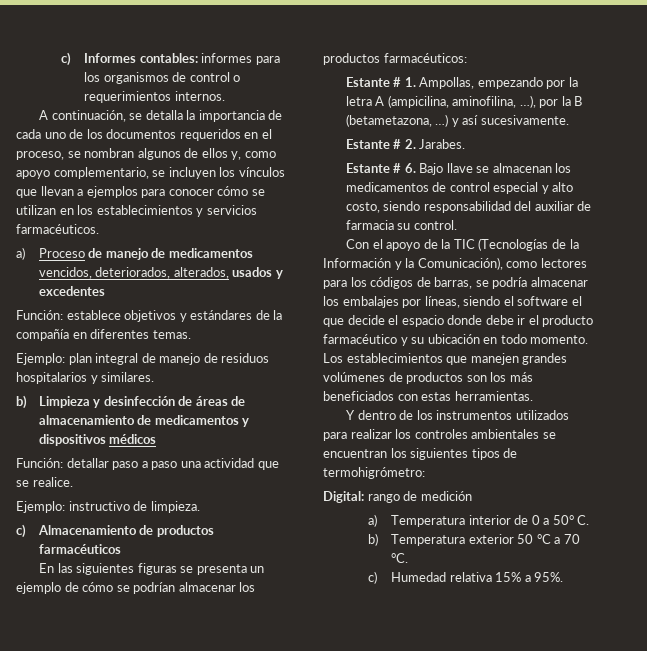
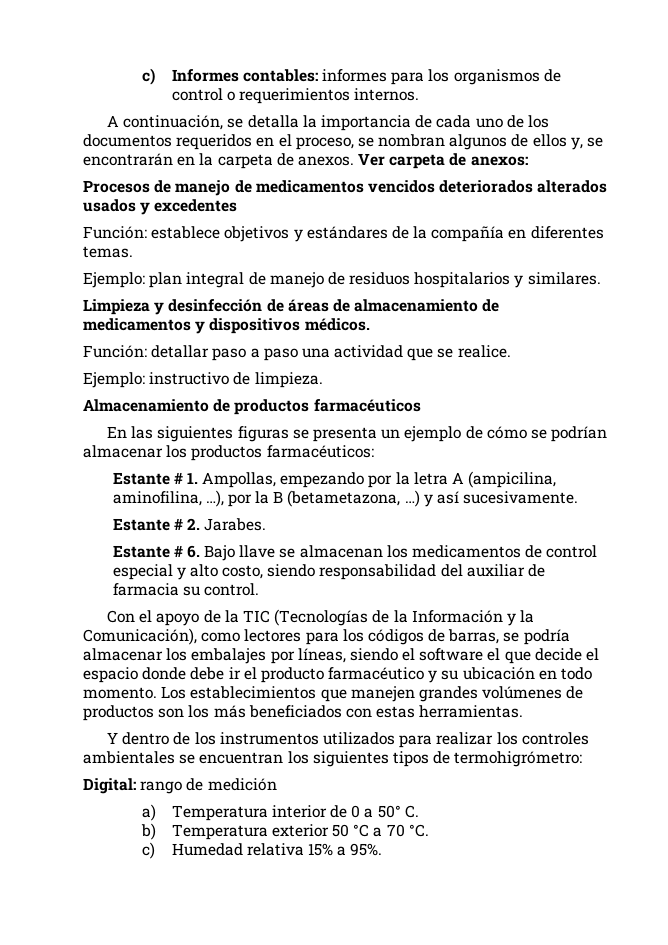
- A continuación, se detalla la importancia de cada uno de los documentos requeridos en el proceso, se nombran algunos de ellos y, como apoyo complementario, se incluyen los vínculos que llevan a ejemplos para conocer cómo se utilizan en los establecimientos y servicios farmacéuticos.
- a) Proceso de manejo de medicamentos vencidos, deteriorados, alterados, usados y excedentes
+ A continuación, se detalla la importancia de cada uno de los documentos requeridos en el proceso, se nombran algunos de ellos y, se encontrarán en la carpeta de anexos. Ver carpeta de anexos:
+ Procesos de manejo de medicamentos vencidos deteriorados alterados usados y excedentes
- b) Limpieza y desinfección de áreas de almacenamiento de medicamentos y dispositivos médicos
+ Limpieza y desinfección de áreas de almacenamiento de medicamentos y dispositivos médicos.
- c) Almacenamiento de productos farmacéuticos
+ Almacenamiento de productos farmacéuticos

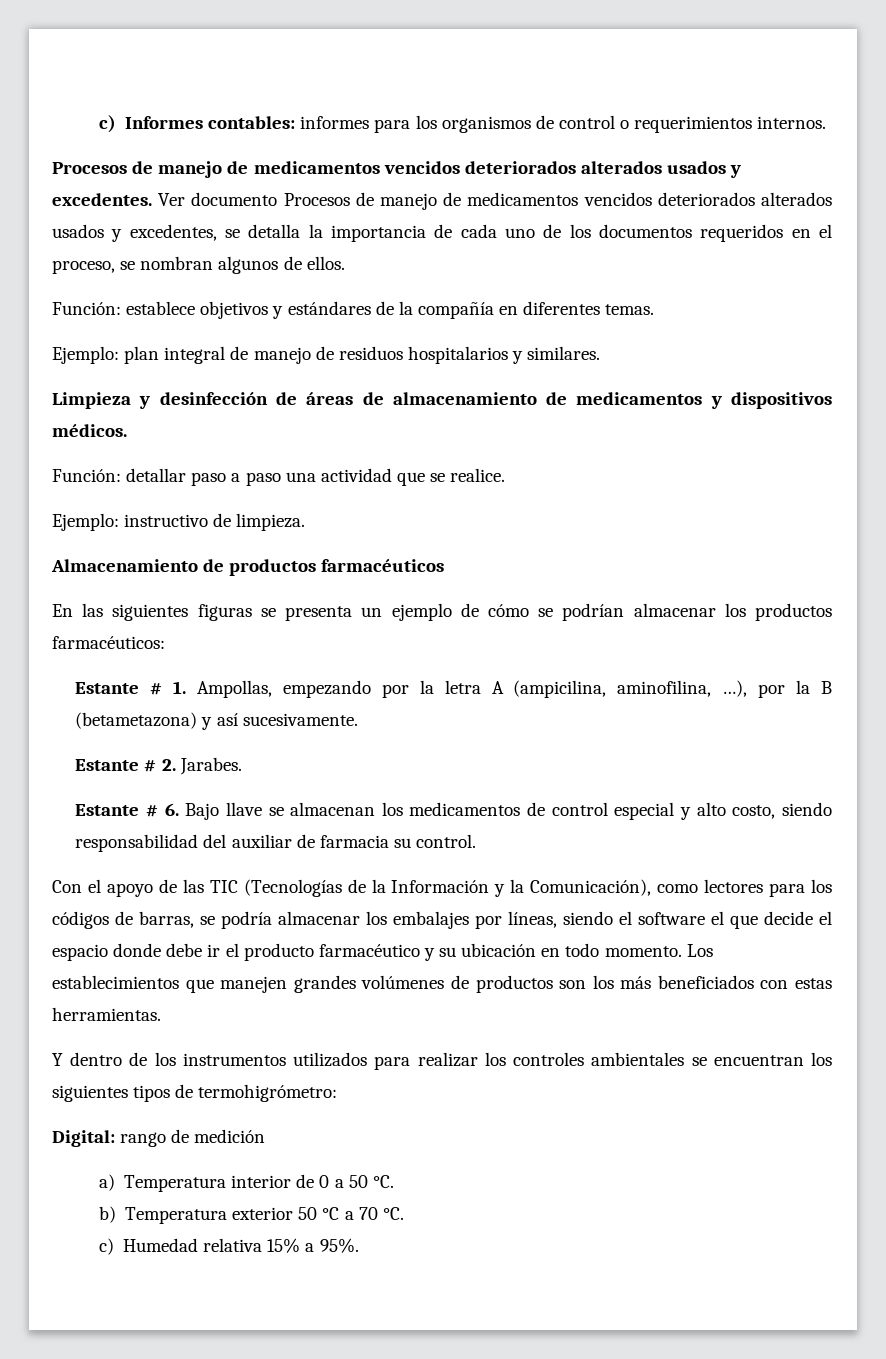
- A continuación, se detalla la importancia de cada uno de los documentos requeridos en el proceso, se nombran algunos de ellos y, se encontrarán en la carpeta de anexos. Ver carpeta de anexos:
- Procesos de manejo de medicamentos vencidos deteriorados alterados usados y excedentes
+ Procesos de manejo de medicamentos vencidos deteriorados alterados usados y excedentes. Ver documento Procesos de manejo de medicamentos vencidos deteriorados alterados usados y excedentes, se detalla la importancia de cada uno de los documentos requeridos en el proceso, se nombran algunos de ellos.
- Estante # 1. Ampollas, empezando por la letra A (ampicilina, aminofilina, …), por la B (betametazona, …) y así sucesivamente.
+ Estante # 1. Ampollas, empezando por la letra A (ampicilina, aminofilina, …), por la B (betametazona) y así sucesivamente.
- Con el apoyo de la TIC (Tecnologías de la Información y la Comunicación), como lectores para los códigos de barras, se podría almacenar los embalajes por líneas, siendo el software el que decide el espacio donde debe ir el producto farmacéutico y su ubicación en todo momento.
+ Con el apoyo de las TIC (Tecnologías de la Información y la Comunicación), como lectores para los códigos de barras, se podría almacenar los embalajes por líneas, siendo el software el que decide el espacio donde debe ir el producto farmacéutico y su ubicación en todo momento.
- a) Temperatura interior de 0 a 50° C.
+ a) Temperatura interior de 0 a 50 °C.

